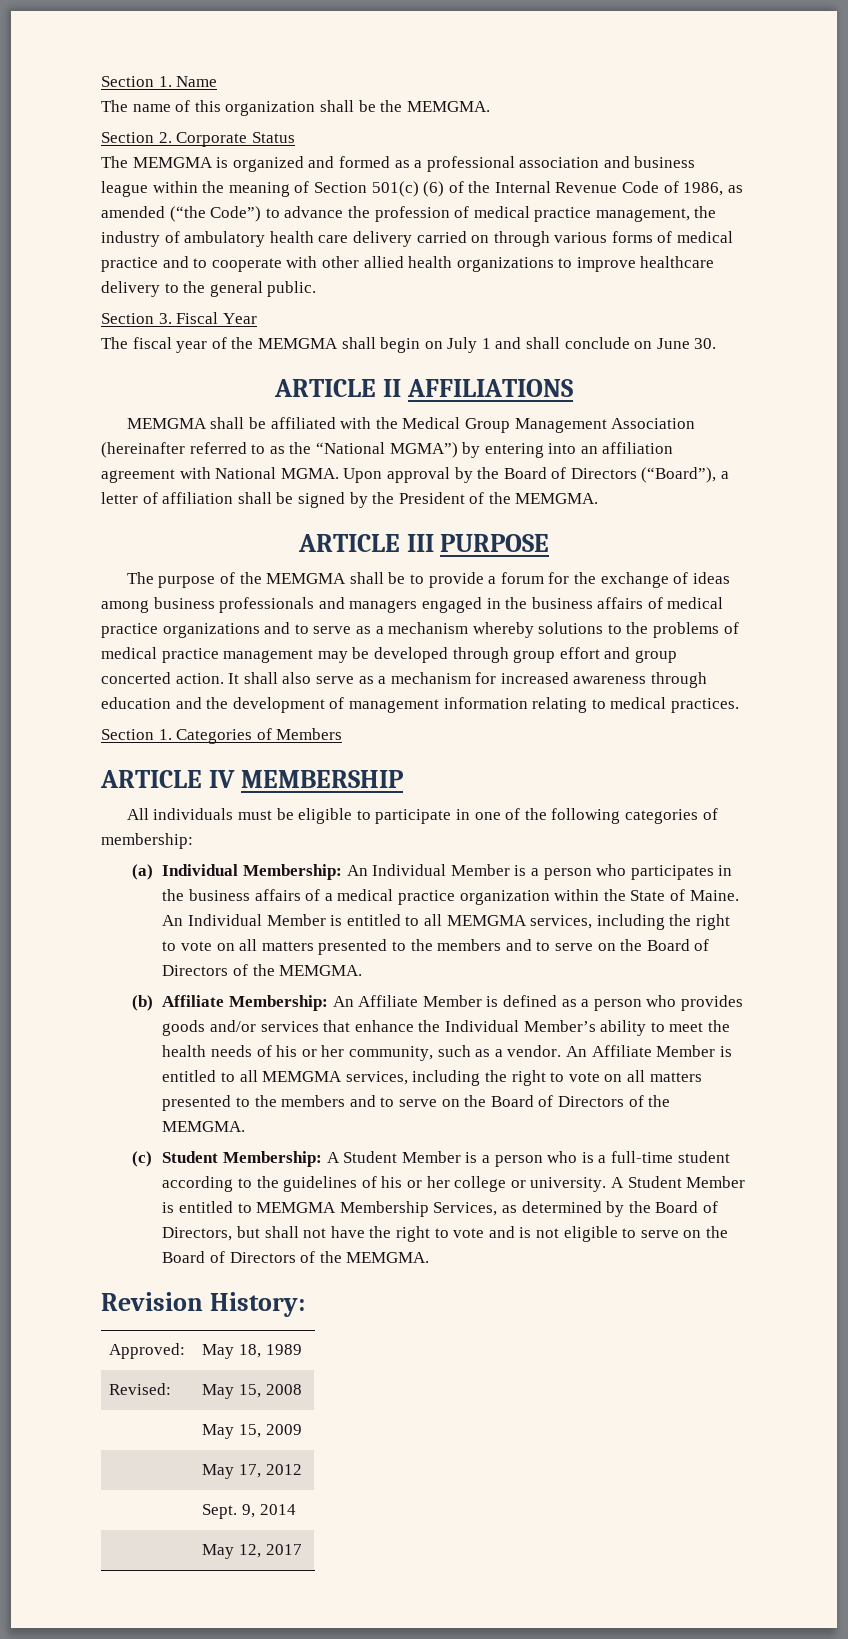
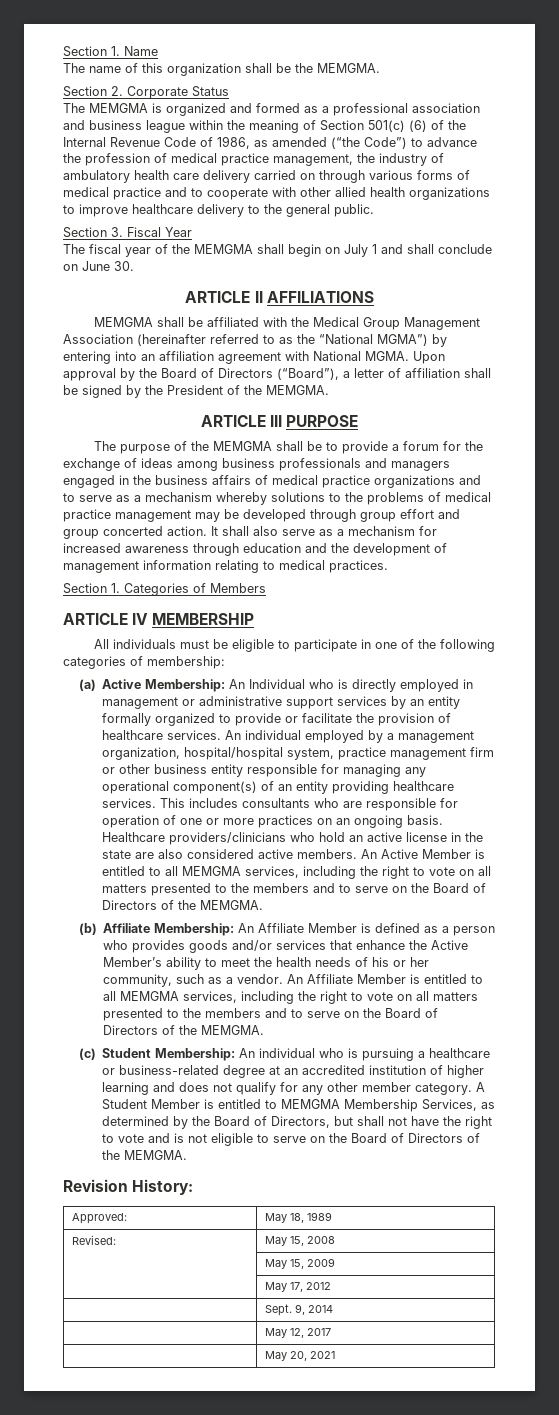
- (a) Individual Membership: An Individual Member is a person who participates in the business affairs of a medical practice organization within the State of Maine. An Individual Member is entitled to all MEMGMA services, including the right to vote on all matters presented to the members and to serve on the Board of Directors of the MEMGMA.
+ (a) Active Membership: An Individual who is directly employed in management or administrative support services by an entity formally organized to provide or facilitate the provision of healthcare services. An individual employed by a management organization, hospital/hospital system, practice management firm or other business entity responsible for managing any operational component(s) of an entity providing healthcare services. This includes consultants who are responsible for operation of one or more practices on an ongoing basis. Healthcare providers/clinicians who hold an active license in the state are also considered active members. An Active Member is entitled to all MEMGMA services, including the right to vote on all matters presented to the members and to serve on the Board of Directors of the MEMGMA.
- (b) Affiliate Membership: An Affiliate Member is defined as a person who provides goods and/or services that enhance the Individual Member’s ability to meet the health needs of his or her community, such as a vendor.
+ (b) Affiliate Membership: An Affiliate Member is defined as a person who provides goods and/or services that enhance the Active Member’s ability to meet the health needs of his or her community, such as a vendor.
- (c) Student Membership: A Student Member is a person who is a full-time student according to the guidelines of his or her college or university.
+ (c) Student Membership: An individual who is pursuing a healthcare or business-related degree at an accredited institution of higher learning and does not qualify for any other member category.
+ | May 20, 2021

